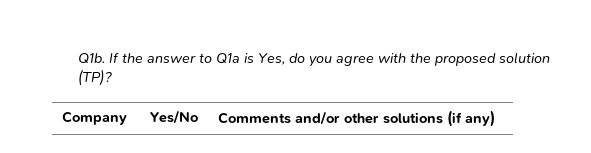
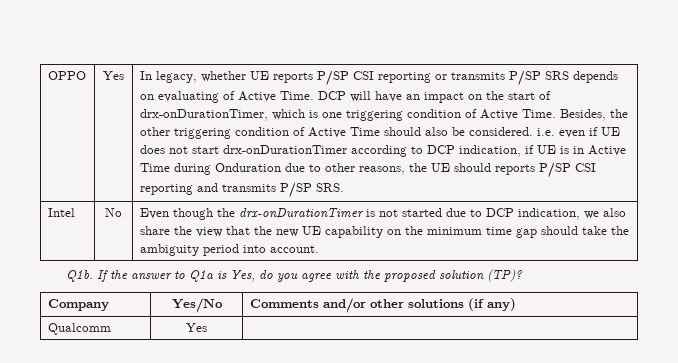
+ OPPO | Yes | In legacy, whether UE reports P/SP CSI reporting or transmits P/SP SRS depends on evaluating of Active Time. DCP will have an impact on the start of drx-onDurationTimer, which is one triggering condition of Active Time. Besides, the other triggering condition of Active Time should also be considered. i.e. even if UE does not start drx-onDurationTimer according to DCP indication, if UE is in Active Time during Onduration due to other reasons, the UE should reports P/SP CSI reporting and transmits P/SP SRS.
+ Intel | No | Even though the drx-onDurationTimer is not started due to DCP indication, we also share the view that the new UE capability on the minimum time gap should take the ambiguity period into account.
+ Qualcomm | Yes |

